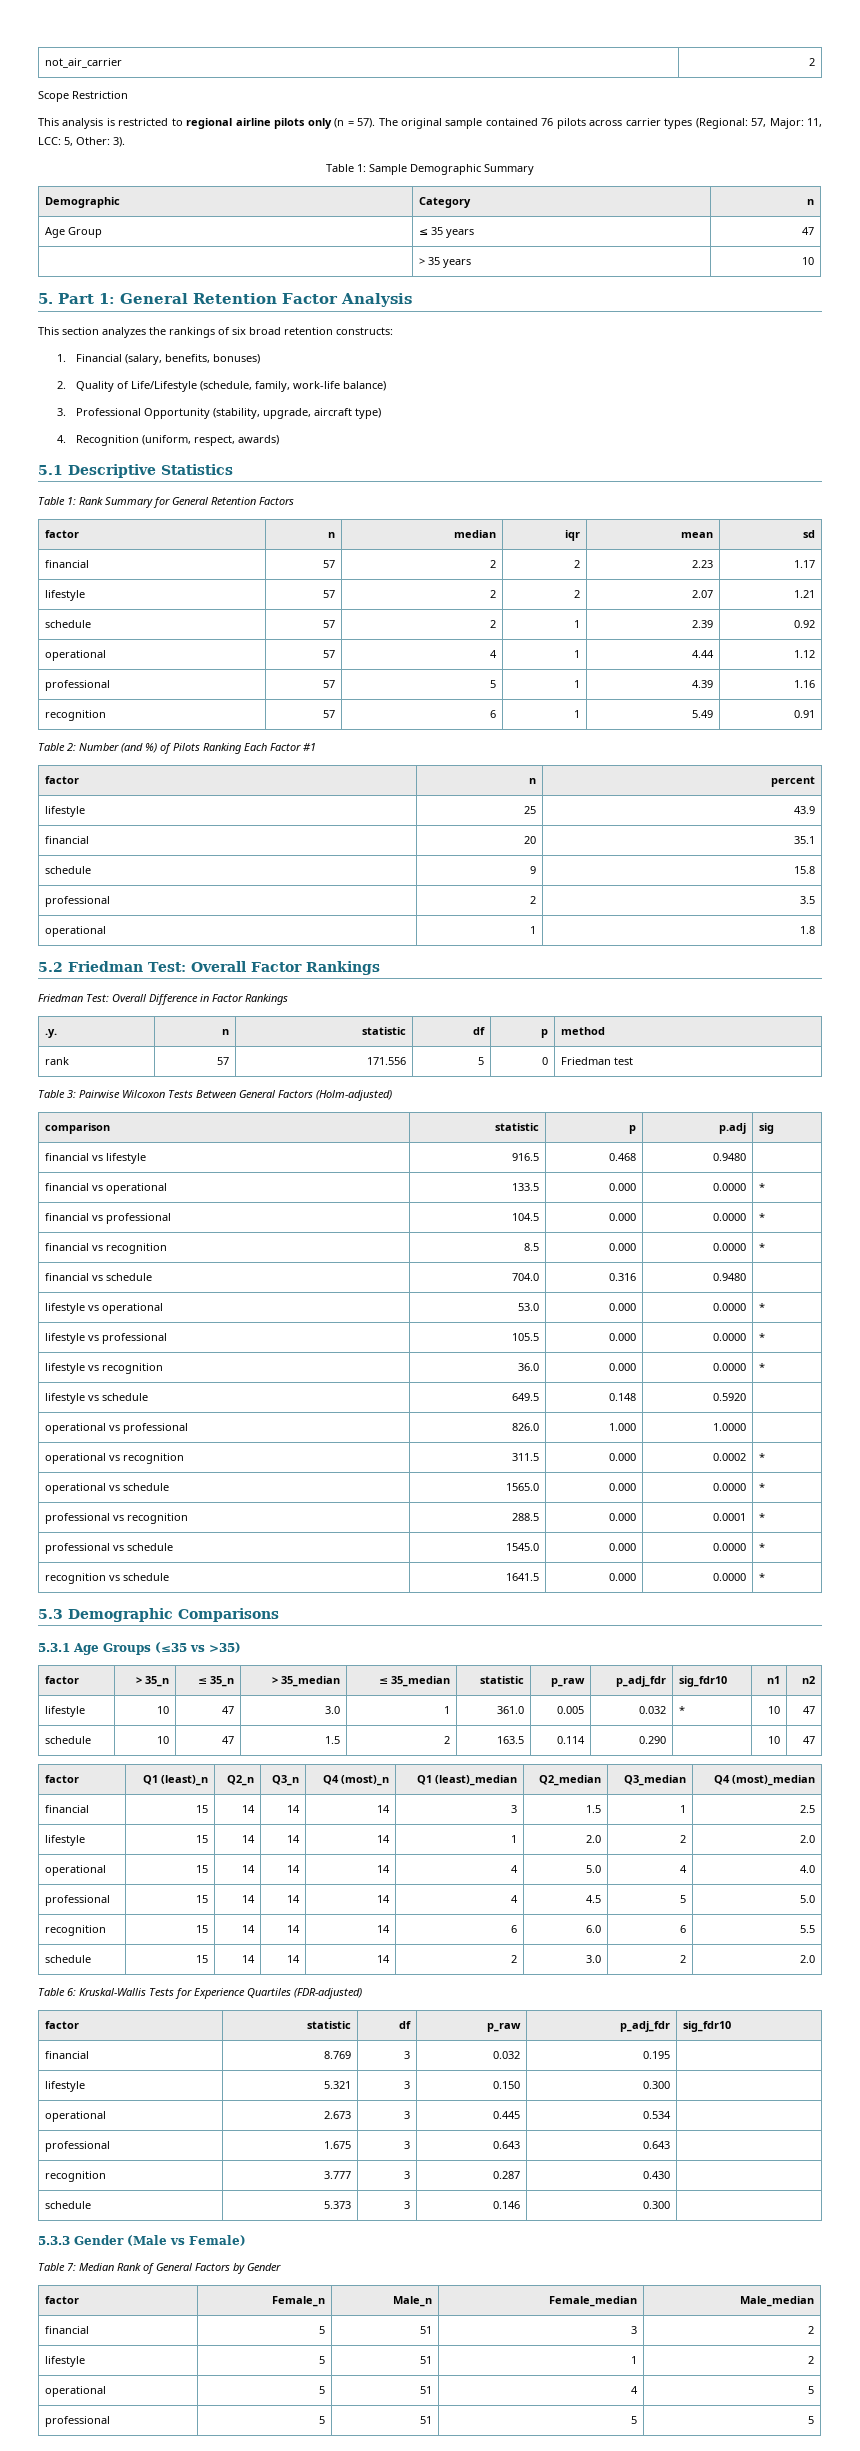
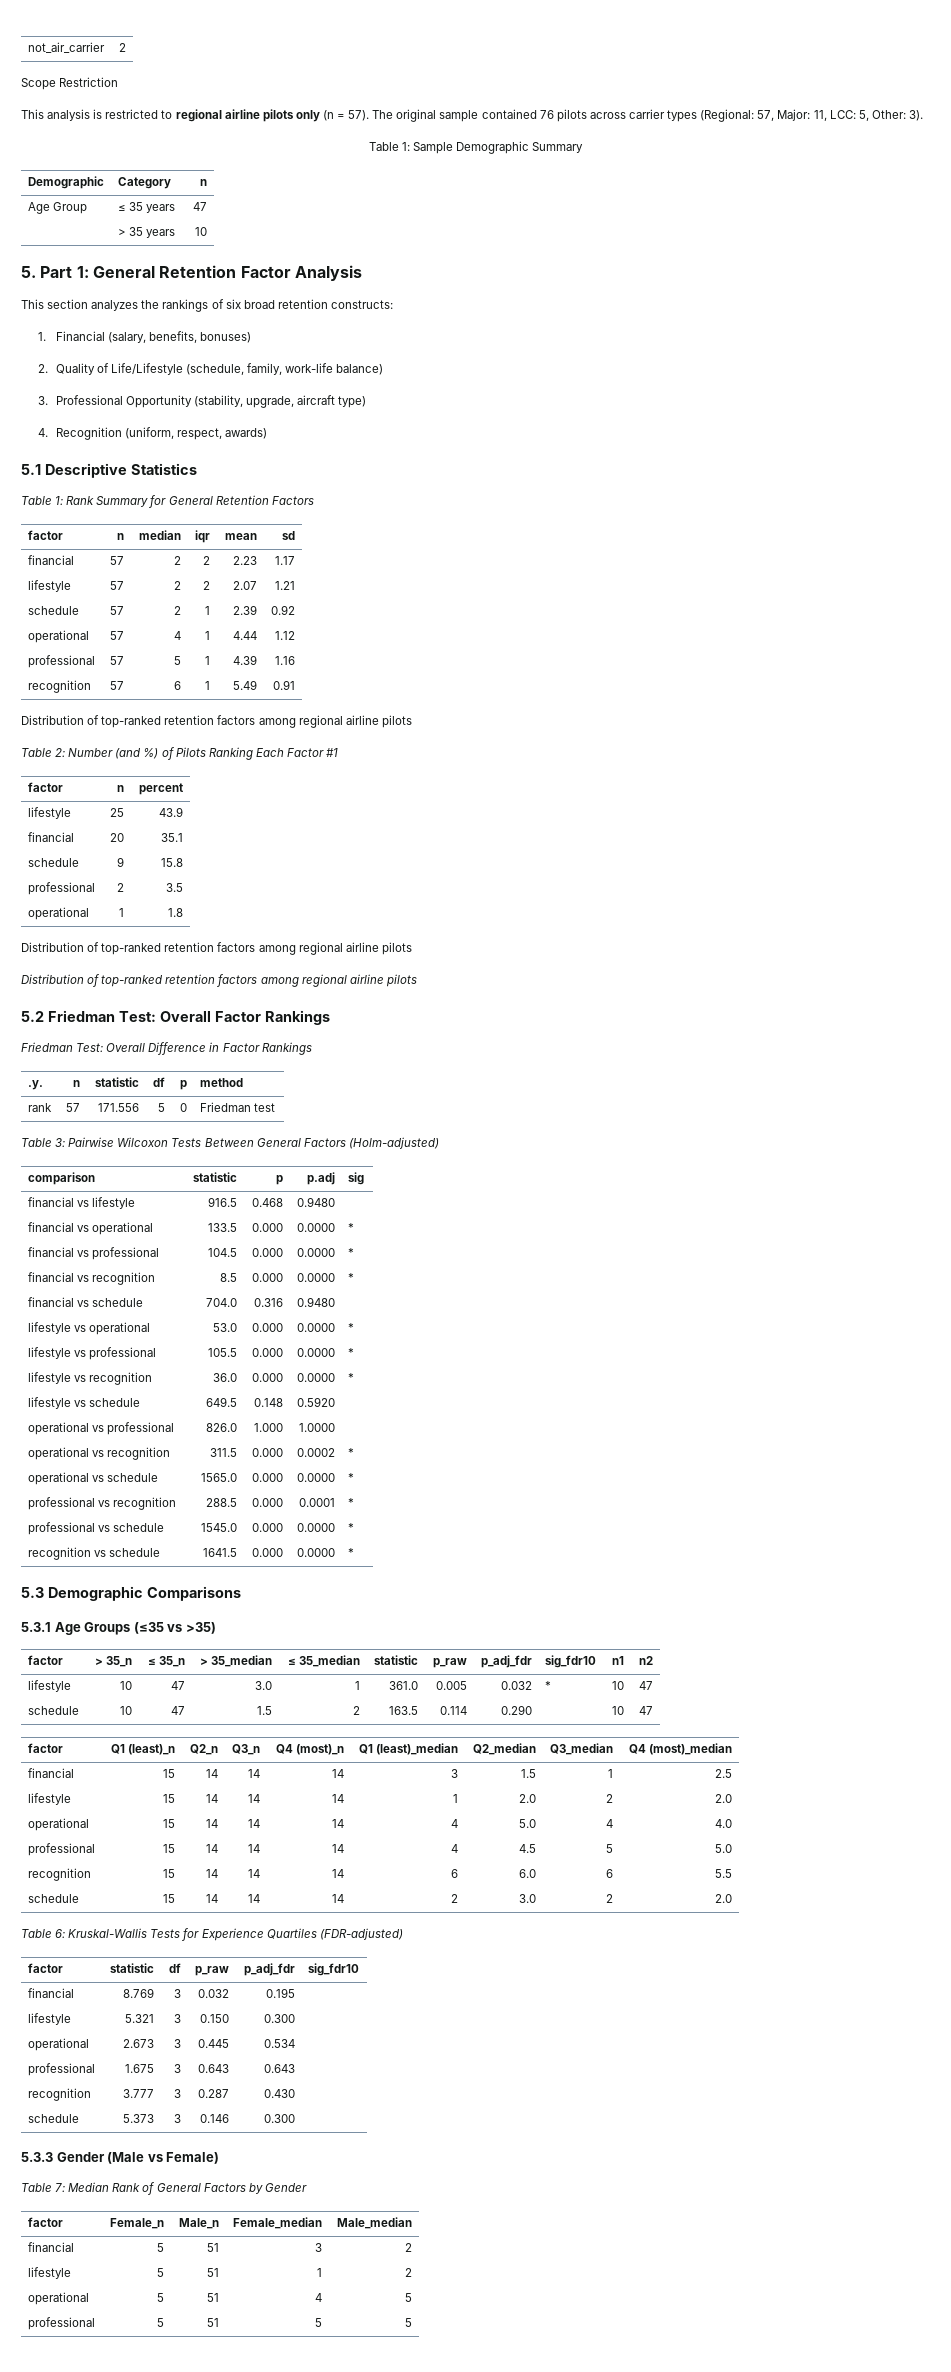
  recognition | 57 | 6 | 1 | 5.49 | 0.91
+ Distribution of top-ranked retention factors among regional airline pilots
  operational | 1 | 1.8
+ Distribution of top-ranked retention factors among regional airline pilots
+ Distribution of top-ranked retention factors among regional airline pilots

